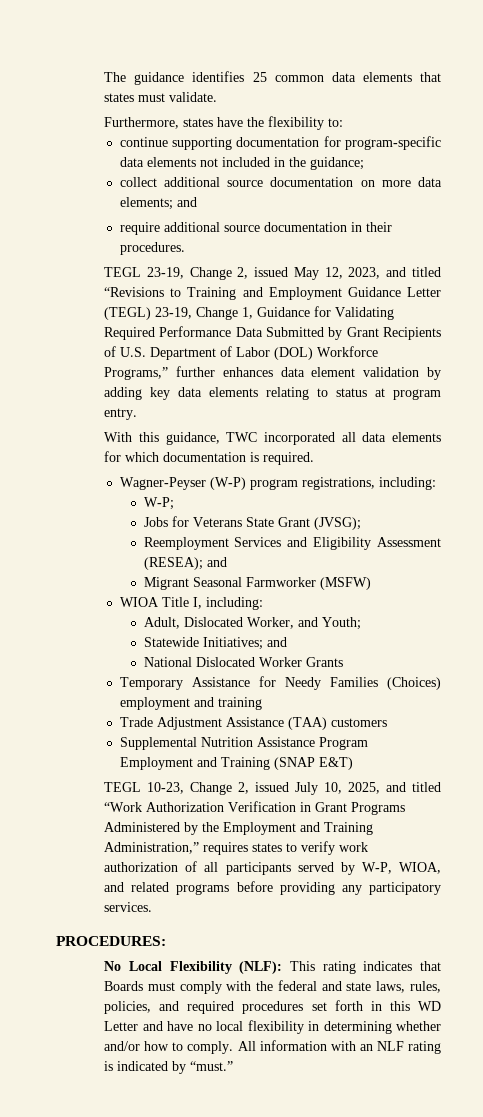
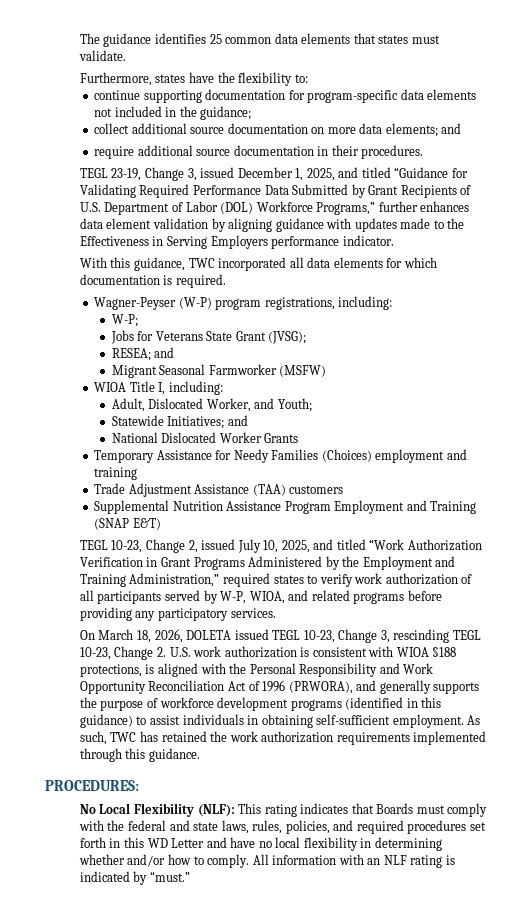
- TEGL 23-19, Change 2, issued May 12, 2023, and titled “Revisions to Training and Employment Guidance Letter (TEGL) 23-19, Change 1, Guidance for Validating Required Performance Data Submitted by Grant Recipients of U.S. Department of Labor (DOL) Workforce Programs,” further enhances data element validation by adding key data elements relating to status at program entry.
+ TEGL 23-19, Change 3, issued December 1, 2025, and titled “Guidance for Validating Required Performance Data Submitted by Grant Recipients of U.S. Department of Labor (DOL) Workforce Programs,” further enhances data element validation by aligning guidance with updates made to the Effectiveness in Serving Employers performance indicator.
- Reemployment Services and Eligibility Assessment (RESEA); and
+ RESEA; and
- TEGL 10-23, Change 2, issued July 10, 2025, and titled “Work Authorization Verification in Grant Programs Administered by the Employment and Training Administration,” requires states to verify work authorization of all participants served by W-P, WIOA, and related programs before providing any participatory services.
+ TEGL 10-23, Change 2, issued July 10, 2025, and titled “Work Authorization Verification in Grant Programs Administered by the Employment and Training Administration,” required states to verify work authorization of all participants served by W-P, WIOA, and related programs before providing any participatory services.
+ On March 18, 2026, DOLETA issued TEGL 10-23, Change 3, rescinding TEGL 10-23, Change 2. U.S. work authorization is consistent with WIOA §188 protections, is aligned with the Personal Responsibility and Work Opportunity Reconciliation Act of 1996 (PRWORA), and generally supports the purpose of workforce development programs (identified in this guidance) to assist individuals in obtaining self-sufficient employment. As such, TWC has retained the work authorization requirements implemented through this guidance.

